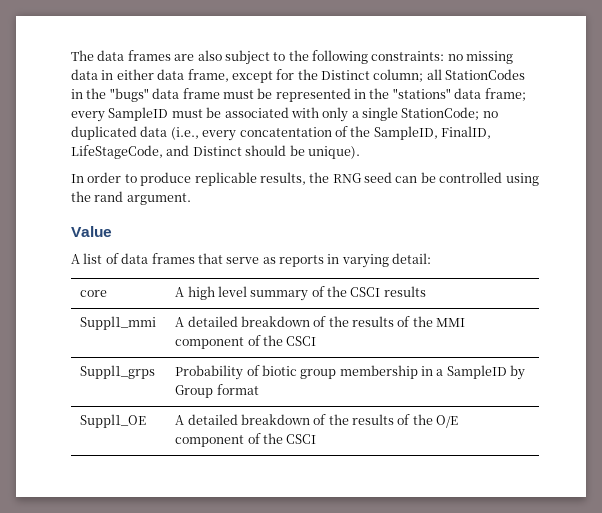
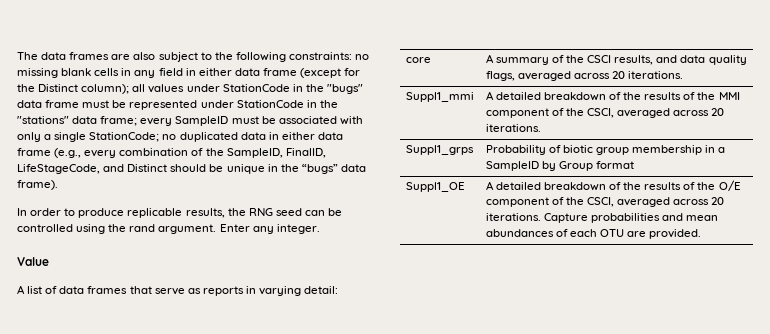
- The data frames are also subject to the following constraints: no missing data in either data frame, except for the Distinct column; all StationCodes in the "bugs" data frame must be represented in the "stations" data frame; every SampleID must be associated with only a single StationCode; no duplicated data (i.e., every concatentation of the SampleID, FinalID, LifeStageCode, and Distinct should be unique).
+ The data frames are also subject to the following constraints: no missing blank cells in any field in either data frame (except for the Distinct column); all values under StationCode in the "bugs" data frame must be represented under StationCode in the "stations" data frame; every SampleID must be associated with only a single StationCode; no duplicated data in either data frame (e.g., every combination of the SampleID, FinalID, LifeStageCode, and Distinct should be unique in the “bugs” data frame).
+ Enter any integer.
- core | A high level summary of the CSCI results
+ core | A summary of the CSCI results, and data quality flags, averaged across 20 iterations.
- Suppl1_mmi | A detailed breakdown of the results of the MMI component of the CSCI
+ Suppl1_mmi | A detailed breakdown of the results of the MMI component of the CSCI, averaged across 20 iterations.
- Suppl1_OE | A detailed breakdown of the results of the O/E component of the CSCI
+ Suppl1_OE | A detailed breakdown of the results of the O/E component of the CSCI, averaged across 20 iterations. Capture probabilities and mean abundances of each OTU are provided.

